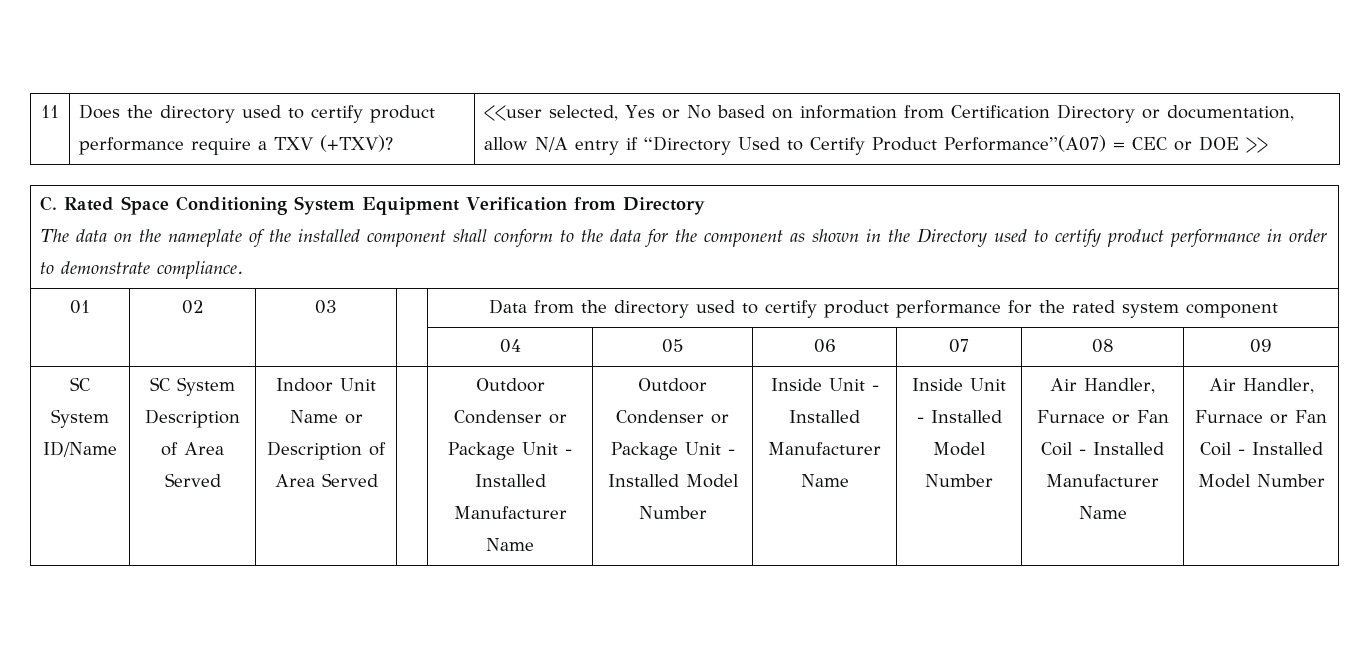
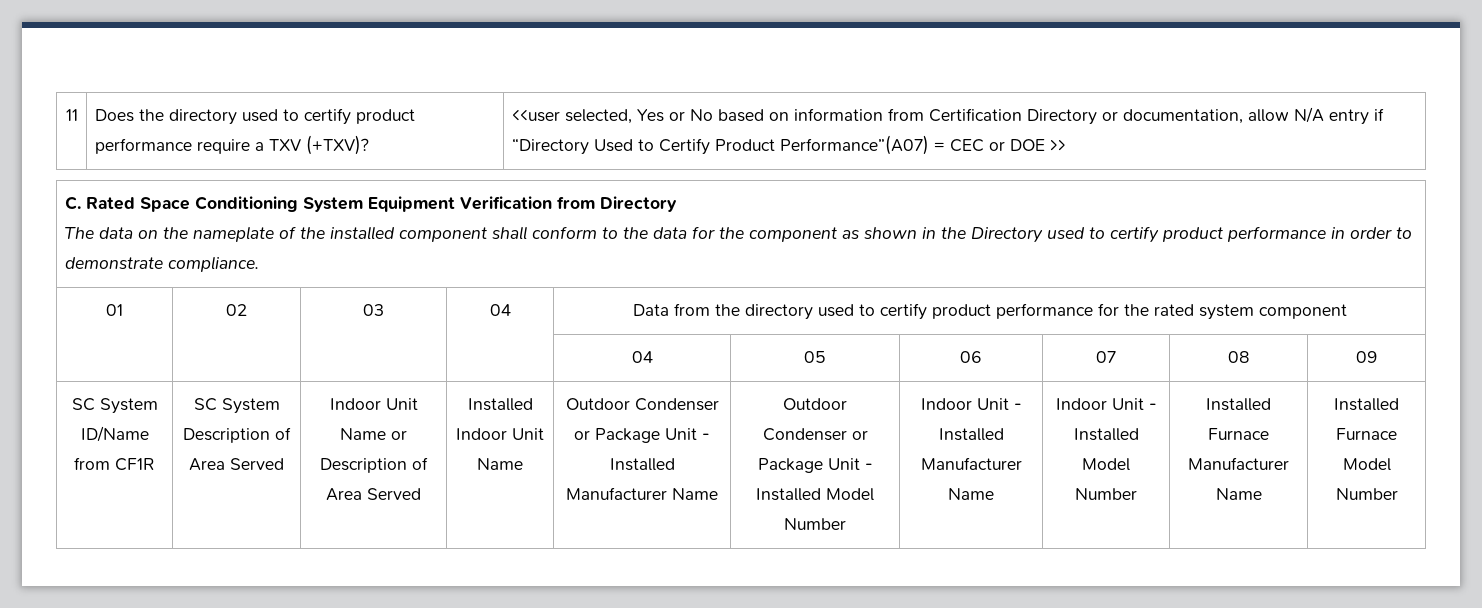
- 01 | 02 | 03 | | Data from the directory used to certify product performance for the rated system component
+ 01 | 02 | 03 | 04 | Data from the directory used to certify product performance for the rated system component
- SC System ID/Name
+ SC System ID/Name from CF1R
+ Installed Indoor Unit Name
- Inside Unit - Installed Manufacturer Name | Inside Unit - Installed Model Number | Air Handler, Furnace or Fan Coil - Installed Manufacturer Name | Air Handler, Furnace or Fan Coil - Installed Model Number
+ Indoor Unit - Installed Manufacturer Name | Indoor Unit - Installed Model Number | Installed Furnace Manufacturer Name | Installed Furnace Model Number

